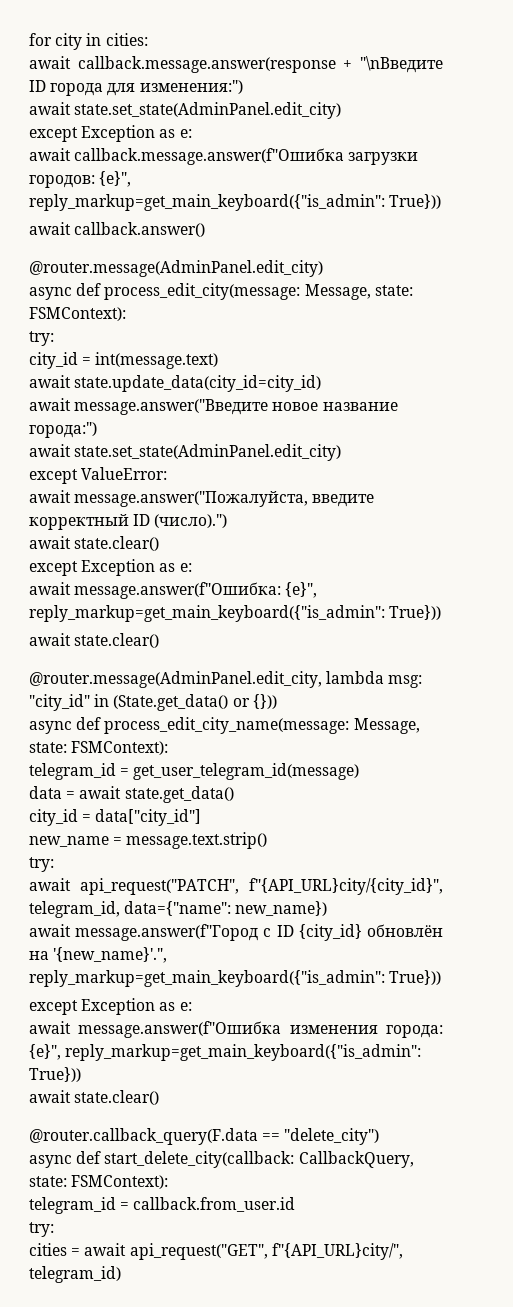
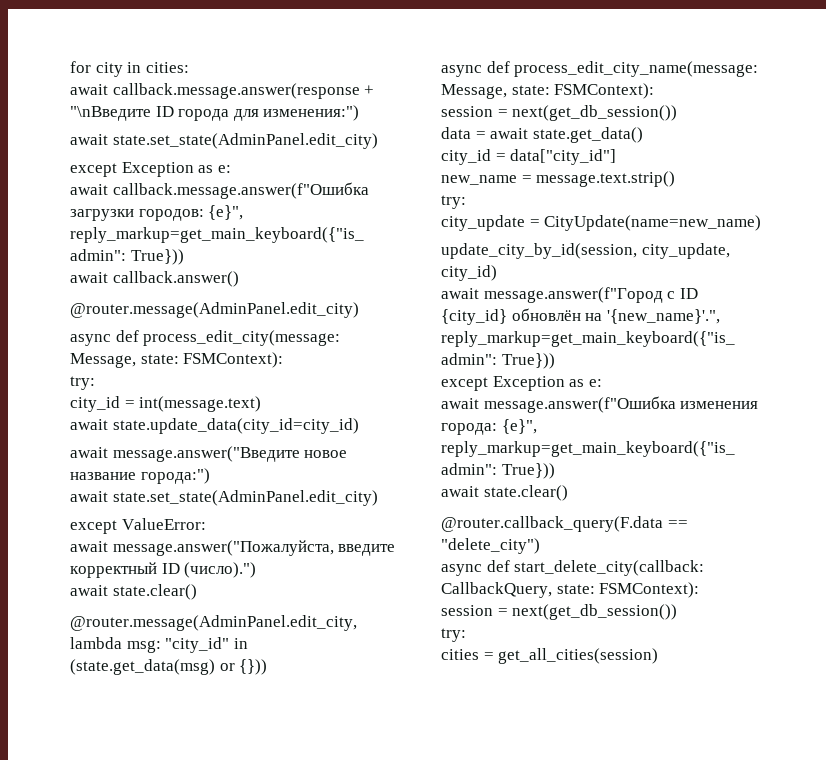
  await message.answer("Пожалуйста, введите корректный ID (число).")
- await state.clear()
- except Exception as e:
- await message.answer(f"Ошибка: {e}", reply_markup=get_main_keyboard({"is_admin": True}))
- @router.message(AdminPanel.edit_city, lambda msg: "city_id" in (State.get_data() or {}))
+ @router.message(AdminPanel.edit_city, lambda msg: "city_id" in (state.get_data(msg) or {}))
  async def process_edit_city_name(message: Message, state: FSMContext):
- telegram_id = get_user_telegram_id(message)
+ session = next(get_db_session())
- await api_request("PATCH", f"{API_URL}city/{city_id}", telegram_id, data={"name": new_name})
+ city_update = CityUpdate(name=new_name)
+ update_city_by_id(session, city_update, city_id)
  async def start_delete_city(callback: CallbackQuery, state: FSMContext):
- telegram_id = callback.from_user.id
+ session = next(get_db_session())
- cities = await api_request("GET", f"{API_URL}city/", telegram_id)
+ cities = get_all_cities(session)

